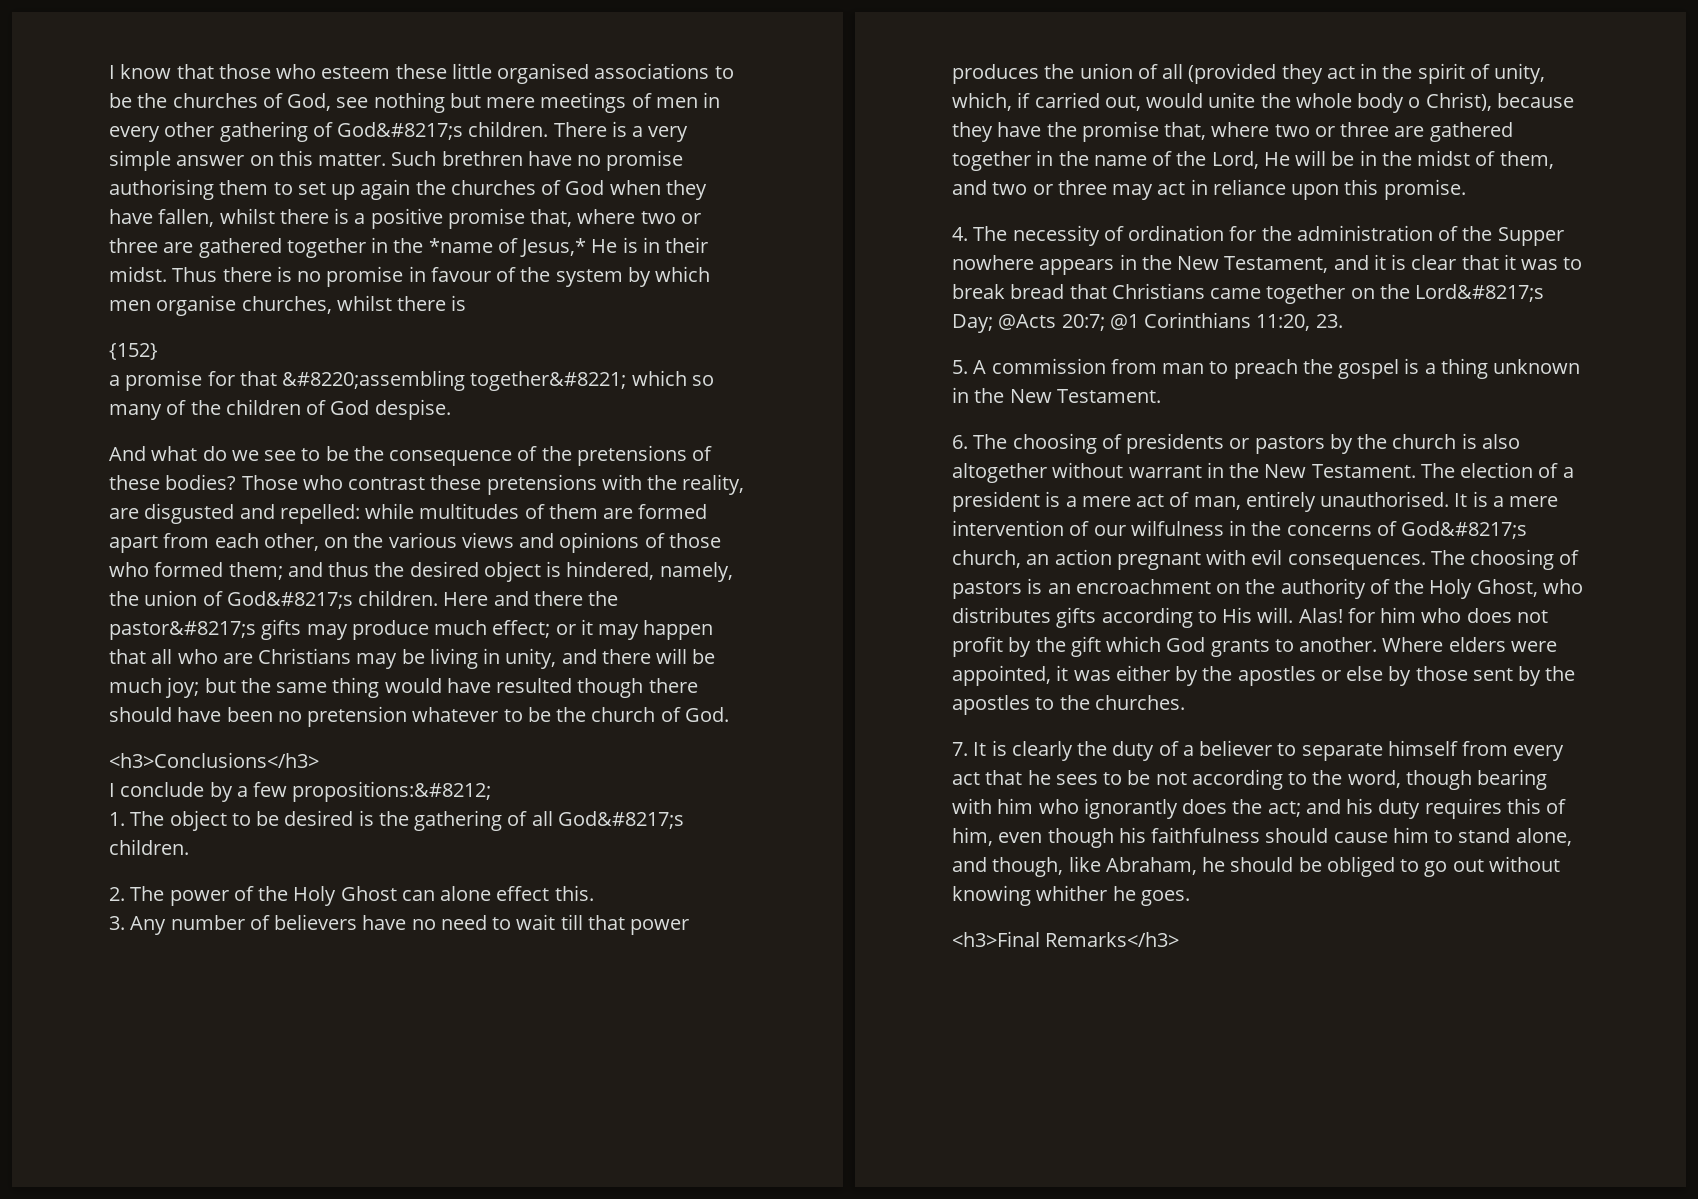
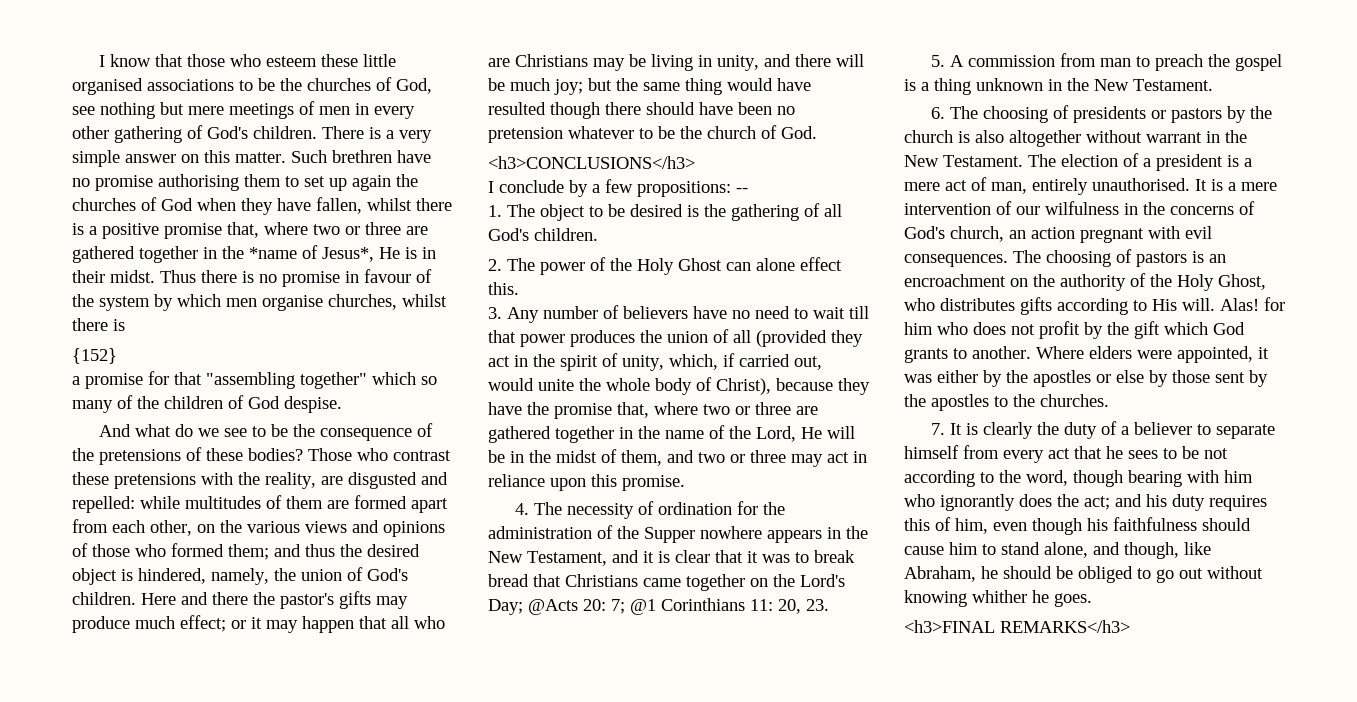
- I know that those who esteem these little organised associations to be the churches of God, see nothing but mere meetings of men in every other gathering of God&#8217;s children.
+ I know that those who esteem these little organised associations to be the churches of God, see nothing but mere meetings of men in every other gathering of God's children.
- Such brethren have no promise authorising them to set up again the churches of God when they have fallen, whilst there is a positive promise that, where two or three are gathered together in the *name of Jesus,* He is in their midst.
+ Such brethren have no promise authorising them to set up again the churches of God when they have fallen, whilst there is a positive promise that, where two or three are gathered together in the *name of Jesus*, He is in their midst.
- a promise for that &#8220;assembling together&#8221; which so many of the children of God despise.
+ a promise for that "assembling together" which so many of the children of God despise.
- Those who contrast these pretensions with the reality, are disgusted and repelled: while multitudes of them are formed apart from each other, on the various views and opinions of those who formed them; and thus the desired object is hindered, namely, the union of God&#8217;s children.
+ Those who contrast these pretensions with the reality, are disgusted and repelled: while multitudes of them are formed apart from each other, on the various views and opinions of those who formed them; and thus the desired object is hindered, namely, the union of God's children.
- Here and there the pastor&#8217;s gifts may produce much effect; or it may happen that all who are Christians may be living in unity, and there will be much joy; but the same thing would have resulted though there should have been no pretension whatever to be the church of God.
+ Here and there the pastor's gifts may produce much effect; or it may happen that all who are Christians may be living in unity, and there will be much joy; but the same thing would have resulted though there should have been no pretension whatever to be the church of God.
- <h3>Conclusions</h3>
+ <h3>CONCLUSIONS</h3>
- I conclude by a few propositions:&#8212;
+ I conclude by a few propositions: --
- 1. The object to be desired is the gathering of all God&#8217;s children.
+ 1. The object to be desired is the gathering of all God's children.
- 3. Any number of believers have no need to wait till that power produces the union of all (provided they act in the spirit of unity, which, if carried out, would unite the whole body o Christ), because they have the promise that, where two or three are gathered together in the name of the Lord, He will be in the midst of them, and two or three may act in reliance upon this promise.
+ 3. Any number of believers have no need to wait till that power produces the union of all (provided they act in the spirit of unity, which, if carried out, would unite the whole body of Christ), because they have the promise that, where two or three are gathered together in the name of the Lord, He will be in the midst of them, and two or three may act in reliance upon this promise.
- 4. The necessity of ordination for the administration of the Supper nowhere appears in the New Testament, and it is clear that it was to break bread that Christians came together on the Lord&#8217;s Day; @Acts 20:7; @1 Corinthians 11:20, 23.
+ 4. The necessity of ordination for the administration of the Supper nowhere appears in the New Testament, and it is clear that it was to break bread that Christians came together on the Lord's Day; @Acts 20: 7; @1 Corinthians 11: 20, 23.
- It is a mere intervention of our wilfulness in the concerns of God&#8217;s church, an action pregnant with evil consequences.
+ It is a mere intervention of our wilfulness in the concerns of God's church, an action pregnant with evil consequences.
- <h3>Final Remarks</h3>
+ <h3>FINAL REMARKS</h3>

